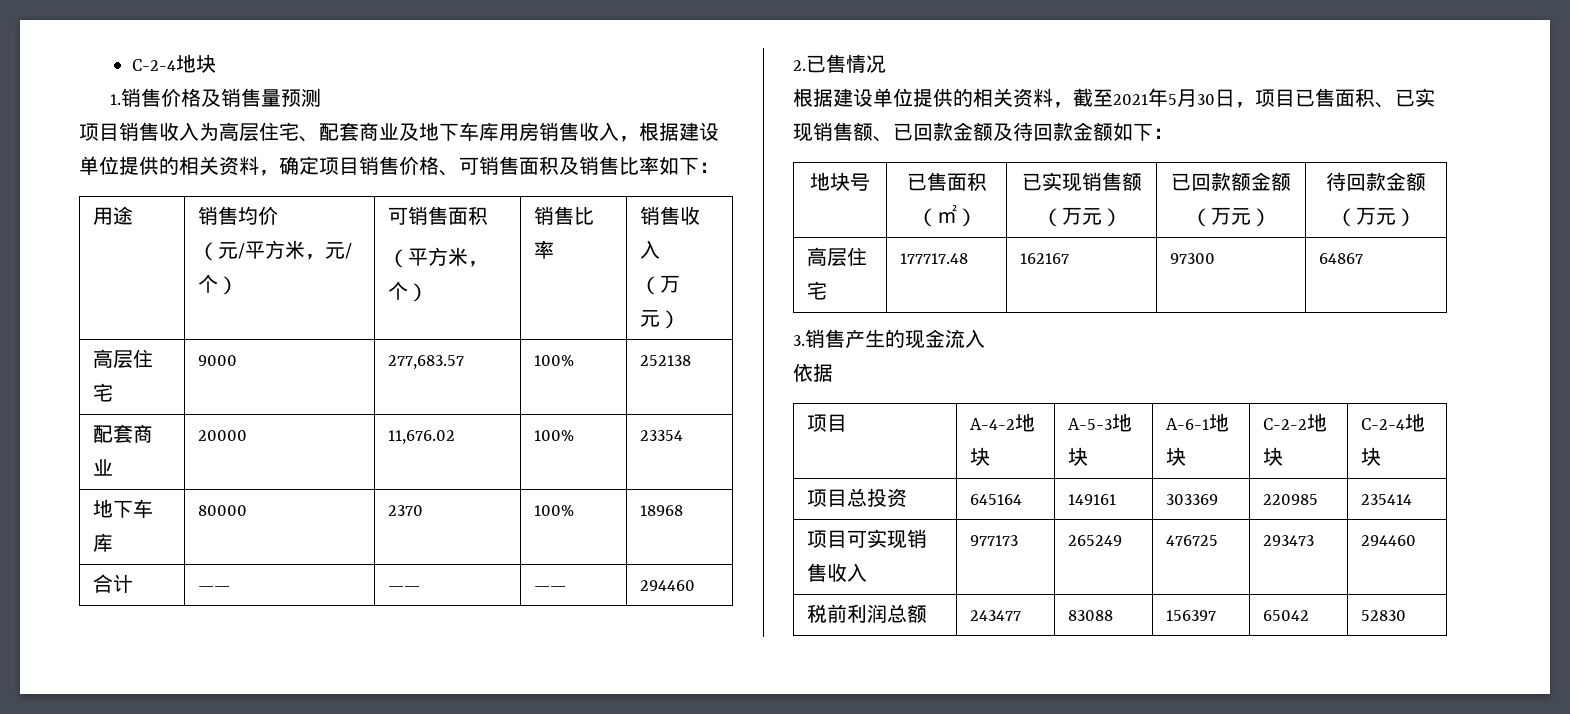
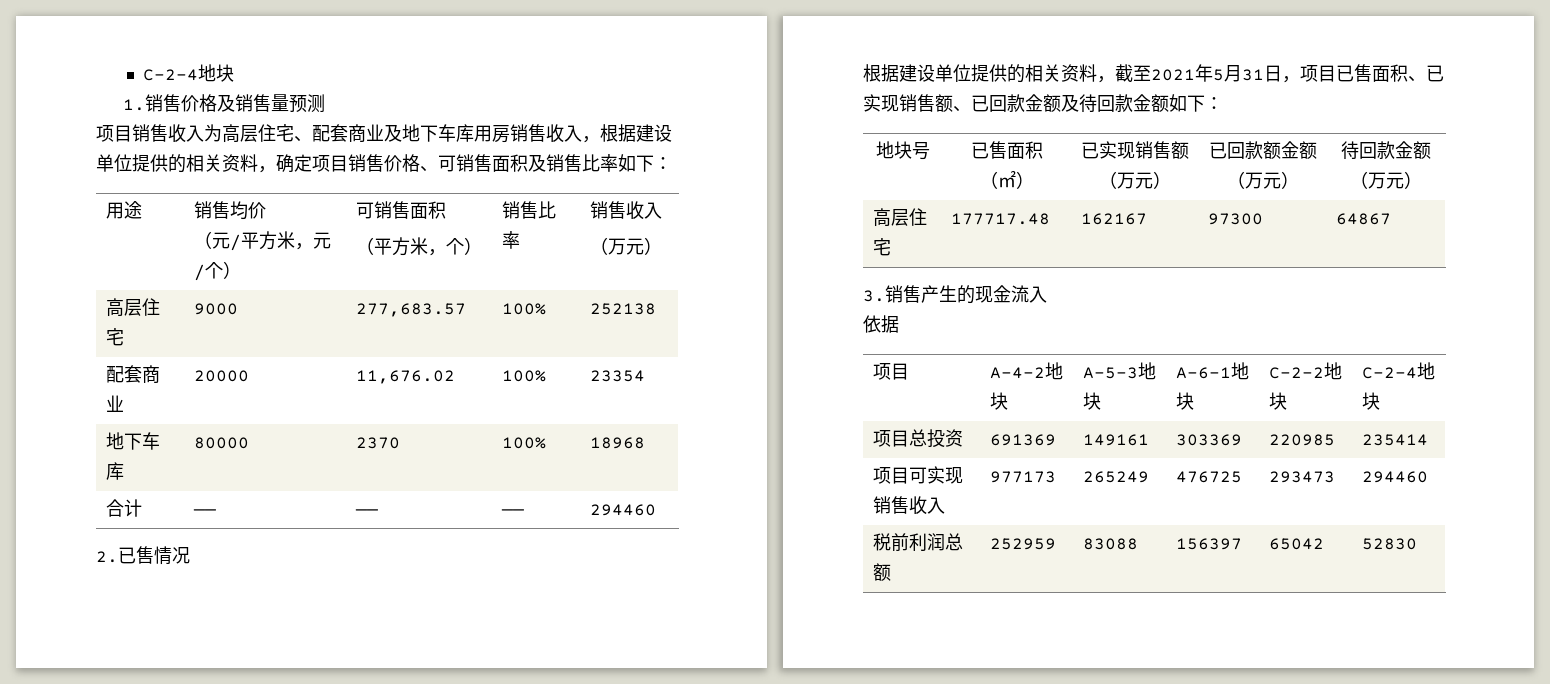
- 根据建设单位提供的相关资料，截至2021年5月30日，项目已售面积、已实现销售额、已回款金额及待回款金额如下：
+ 根据建设单位提供的相关资料，截至2021年5月31日，项目已售面积、已实现销售额、已回款金额及待回款金额如下：
- 项目总投资 | 645164 | 149161 | 303369 | 220985 | 235414
+ 项目总投资 | 691369 | 149161 | 303369 | 220985 | 235414
- 税前利润总额 | 243477 | 83088 | 156397 | 65042 | 52830
+ 税前利润总额 | 252959 | 83088 | 156397 | 65042 | 52830

